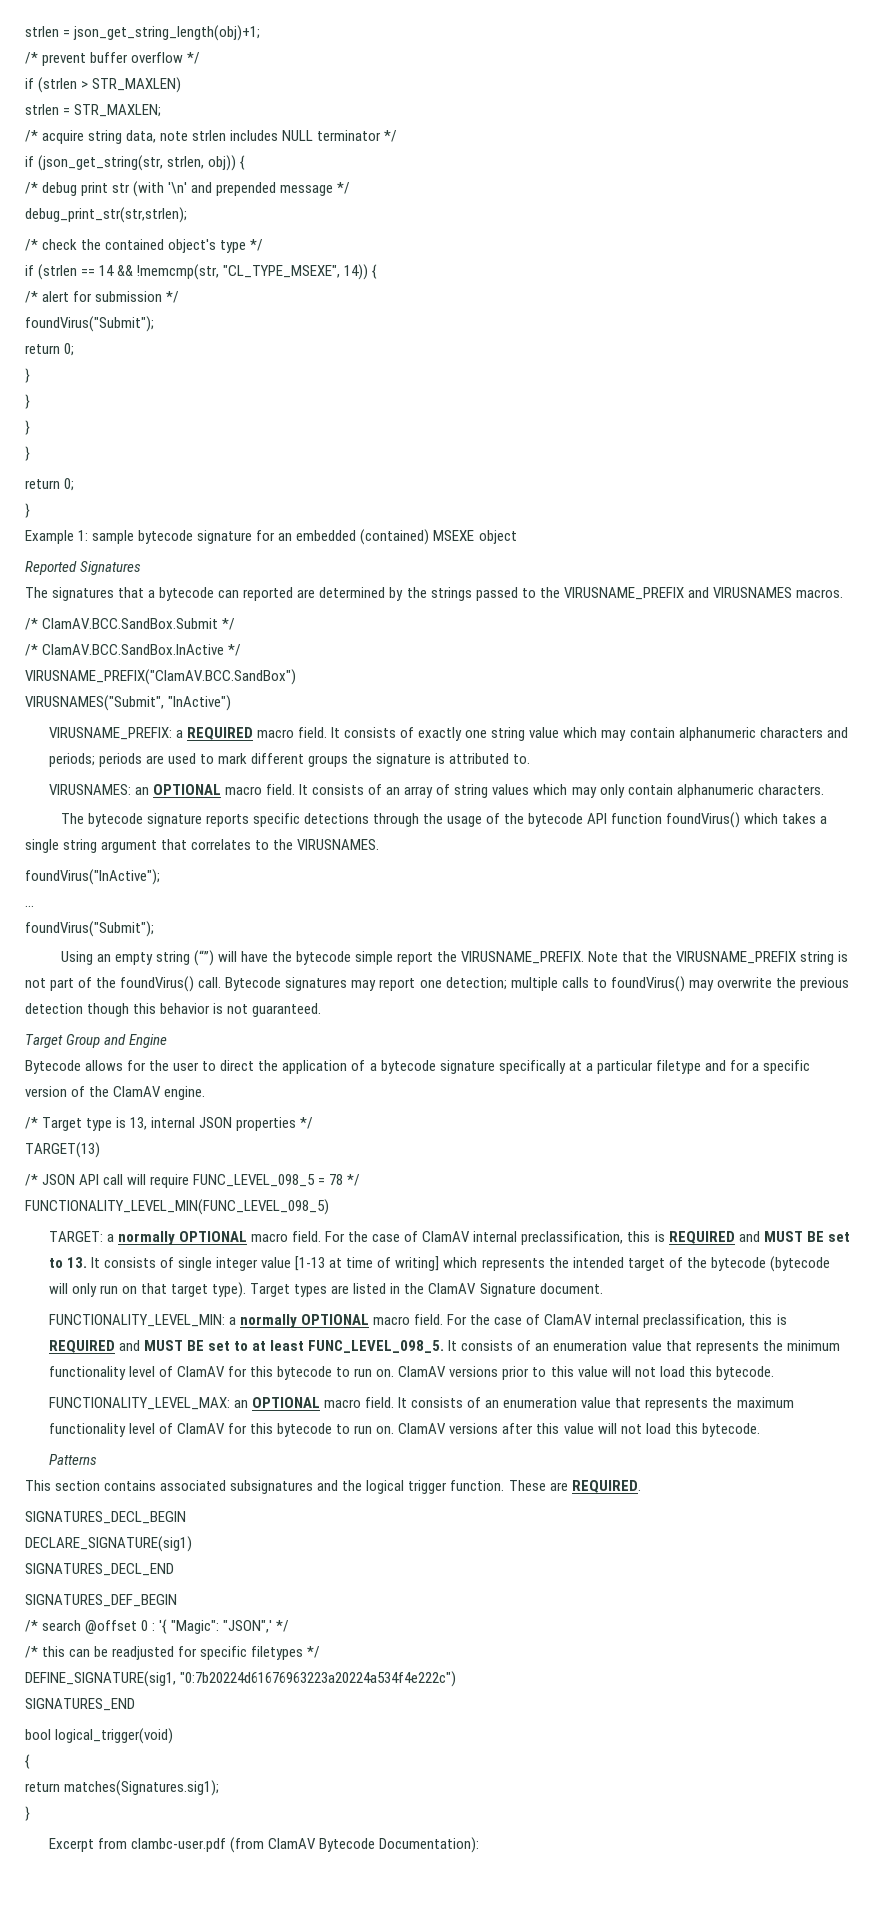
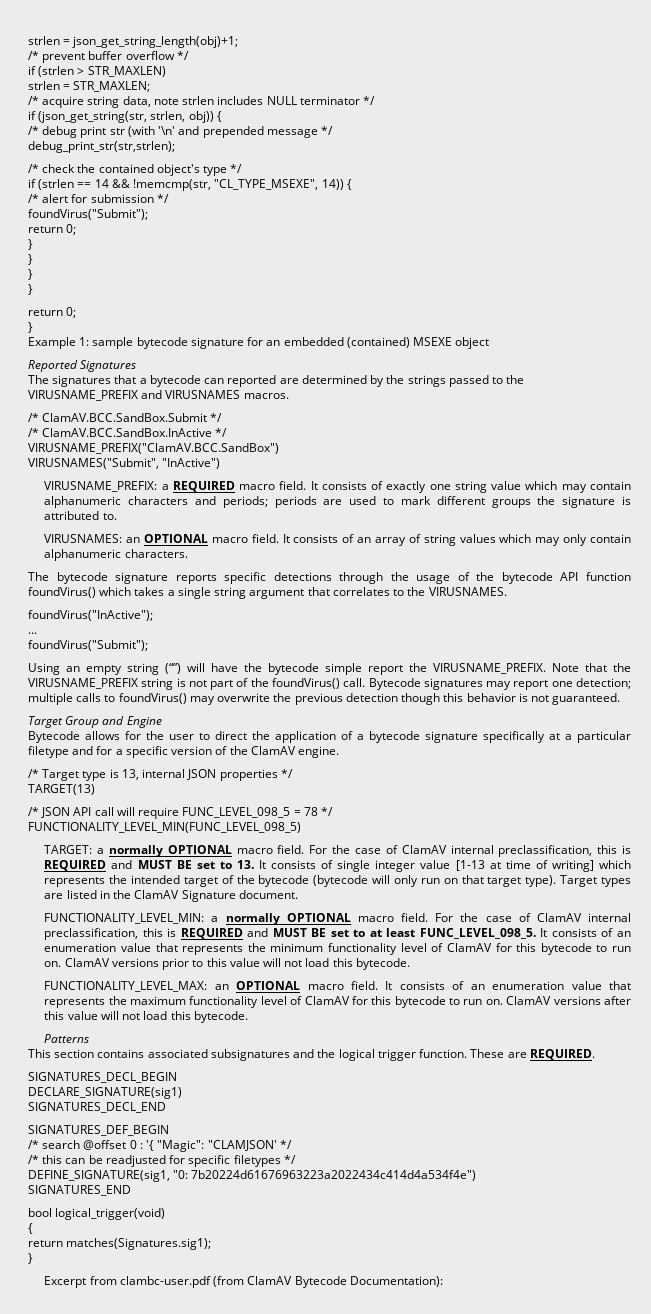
- /* search @offset 0 : '{ "Magic": "JSON",' */
+ /* search @offset 0 : '{ "Magic": "CLAMJSON' */
- DEFINE_SIGNATURE(sig1, "0:7b20224d61676963223a20224a534f4e222c")
+ DEFINE_SIGNATURE(sig1, "0: 7b20224d61676963223a2022434c414d4a534f4e")

